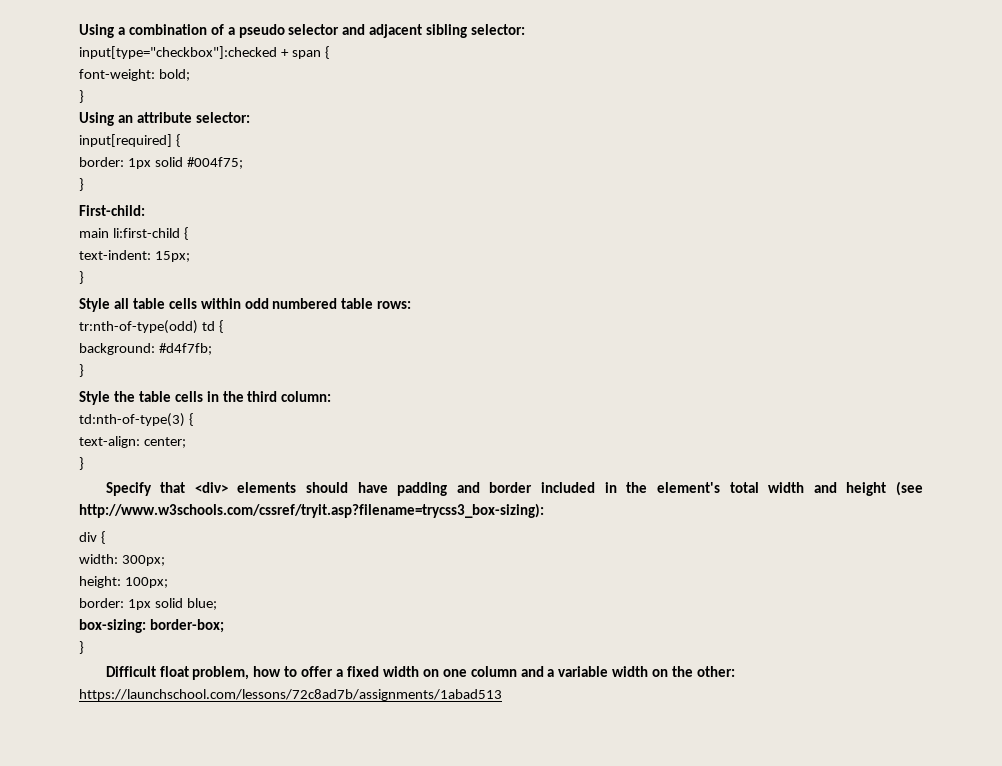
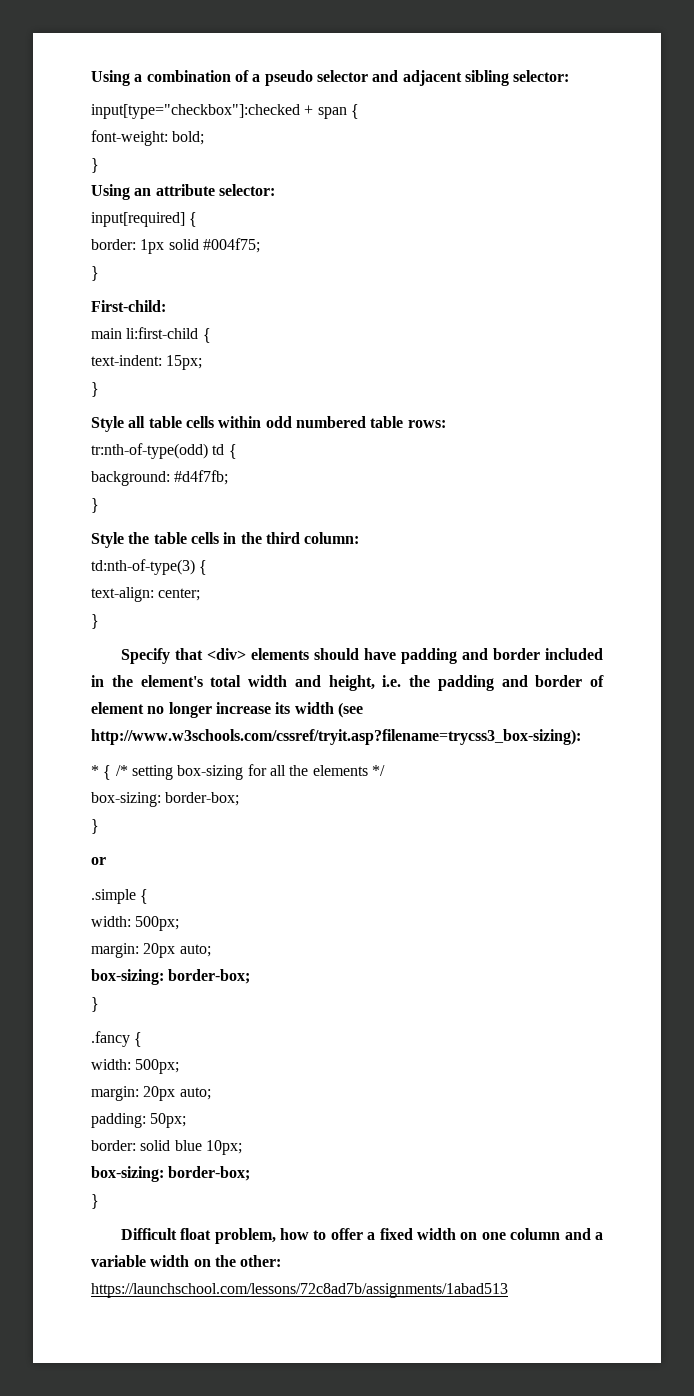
- Specify that <div> elements should have padding and border included in the element's total width and height (see http://www.w3schools.com/cssref/tryit.asp?filename=trycss3_box-sizing):
- div {
- width: 300px;
- height: 100px;
- border: 1px solid blue;
+ Specify that <div> elements should have padding and border included in the element's total width and height, i.e. the padding and border of element no longer increase its width (see http://www.w3schools.com/cssref/tryit.asp?filename=trycss3_box-sizing):
+ * { /* setting box-sizing for all the elements */
+ box-sizing: border-box;
+ }
+ or
+ .simple {
+ width: 500px;
+ margin: 20px auto;
+ box-sizing: border-box;
+ }
+ .fancy {
+ width: 500px;
+ margin: 20px auto;
+ padding: 50px;
+ border: solid blue 10px;

